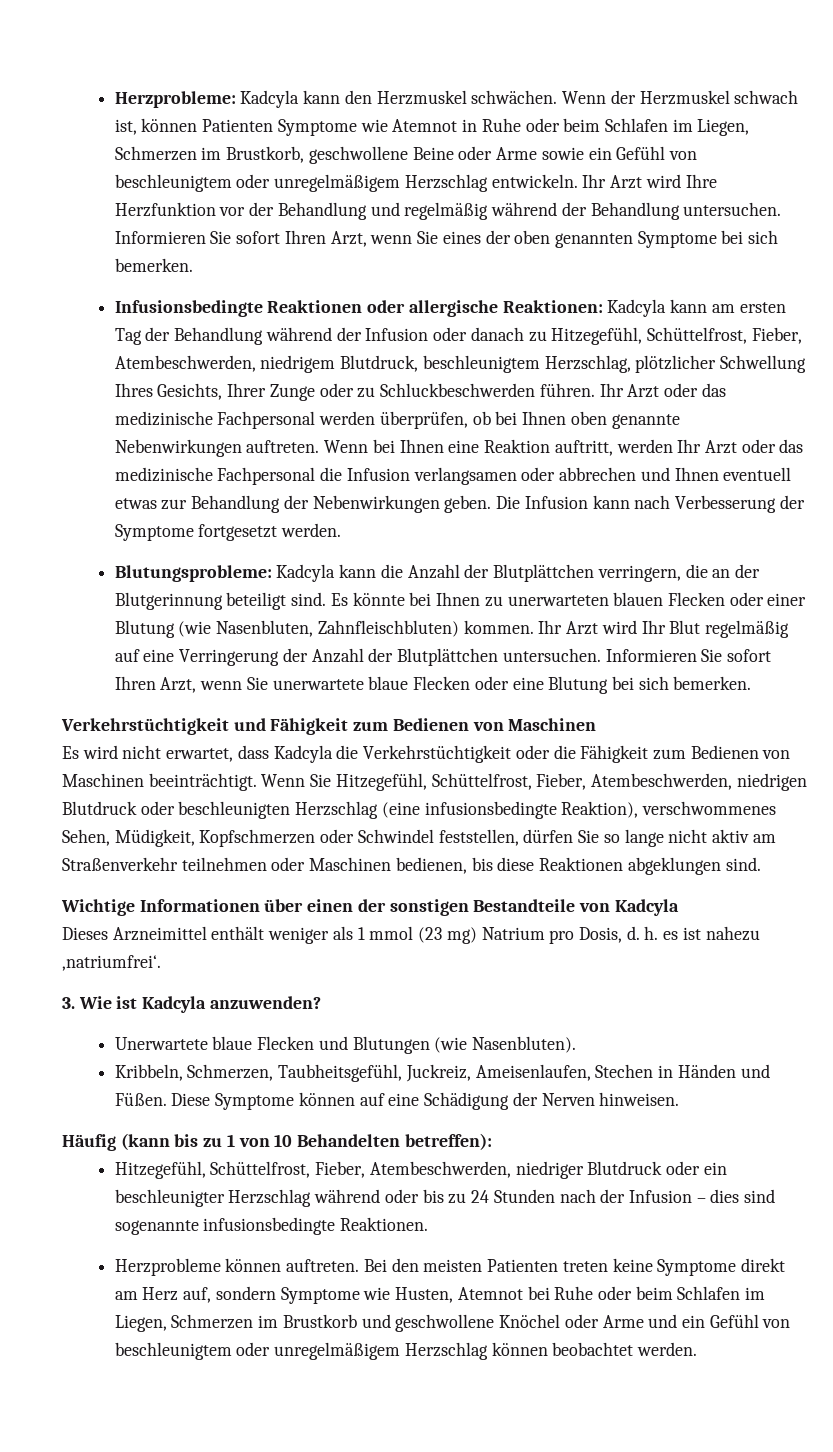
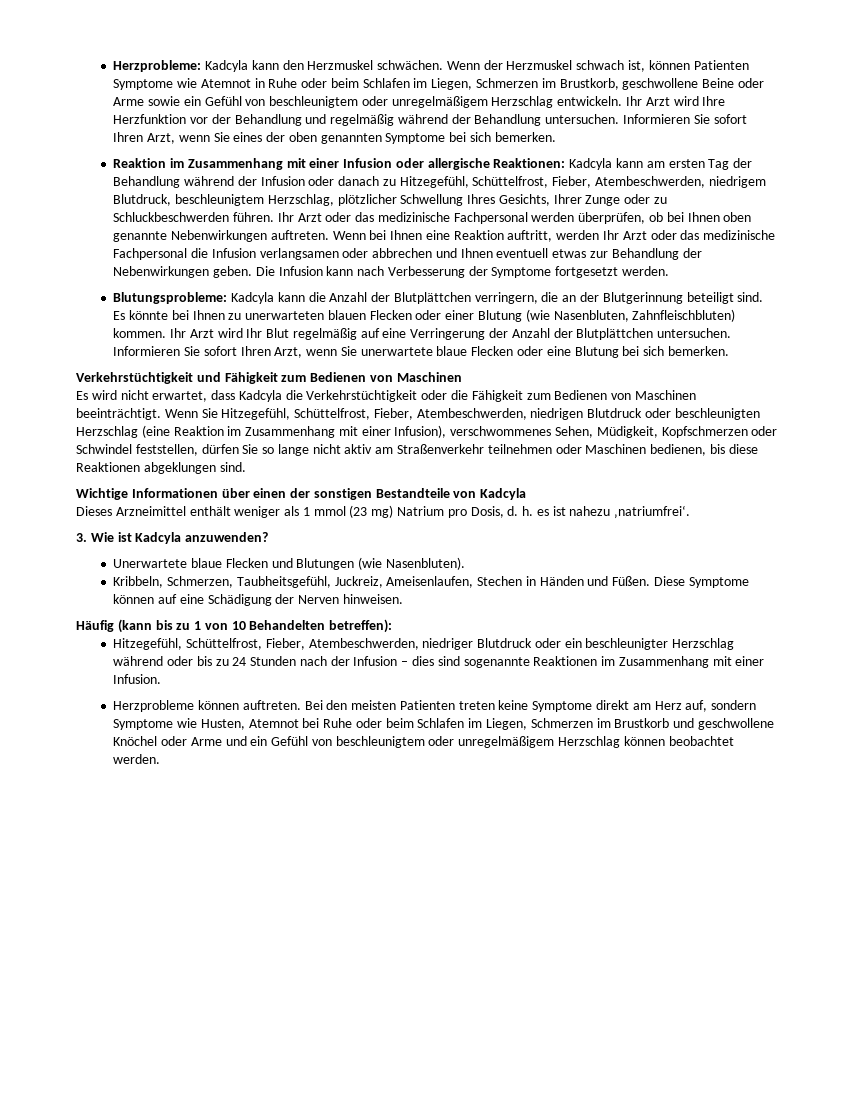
- Infusionsbedingte Reaktionen oder allergische Reaktionen: Kadcyla kann am ersten Tag der Behandlung während der Infusion oder danach zu Hitzegefühl, Schüttelfrost, Fieber, Atembeschwerden, niedrigem Blutdruck, beschleunigtem Herzschlag, plötzlicher Schwellung Ihres Gesichts, Ihrer Zunge oder zu Schluckbeschwerden führen.
+ Reaktion im Zusammenhang mit einer Infusion oder allergische Reaktionen: Kadcyla kann am ersten Tag der Behandlung während der Infusion oder danach zu Hitzegefühl, Schüttelfrost, Fieber, Atembeschwerden, niedrigem Blutdruck, beschleunigtem Herzschlag, plötzlicher Schwellung Ihres Gesichts, Ihrer Zunge oder zu Schluckbeschwerden führen.
- Wenn Sie Hitzegefühl, Schüttelfrost, Fieber, Atembeschwerden, niedrigen Blutdruck oder beschleunigten Herzschlag (eine infusionsbedingte Reaktion), verschwommenes Sehen, Müdigkeit, Kopfschmerzen oder Schwindel feststellen, dürfen Sie so lange nicht aktiv am Straßenverkehr teilnehmen oder Maschinen bedienen, bis diese Reaktionen abgeklungen sind.
+ Wenn Sie Hitzegefühl, Schüttelfrost, Fieber, Atembeschwerden, niedrigen Blutdruck oder beschleunigten Herzschlag (eine Reaktion im Zusammenhang mit einer Infusion), verschwommenes Sehen, Müdigkeit, Kopfschmerzen oder Schwindel feststellen, dürfen Sie so lange nicht aktiv am Straßenverkehr teilnehmen oder Maschinen bedienen, bis diese Reaktionen abgeklungen sind.
- Hitzegefühl, Schüttelfrost, Fieber, Atembeschwerden, niedriger Blutdruck oder ein beschleunigter Herzschlag während oder bis zu 24 Stunden nach der Infusion – dies sind sogenannte infusionsbedingte Reaktionen.
+ Hitzegefühl, Schüttelfrost, Fieber, Atembeschwerden, niedriger Blutdruck oder ein beschleunigter Herzschlag während oder bis zu 24 Stunden nach der Infusion – dies sind sogenannte Reaktionen im Zusammenhang mit einer Infusion.

